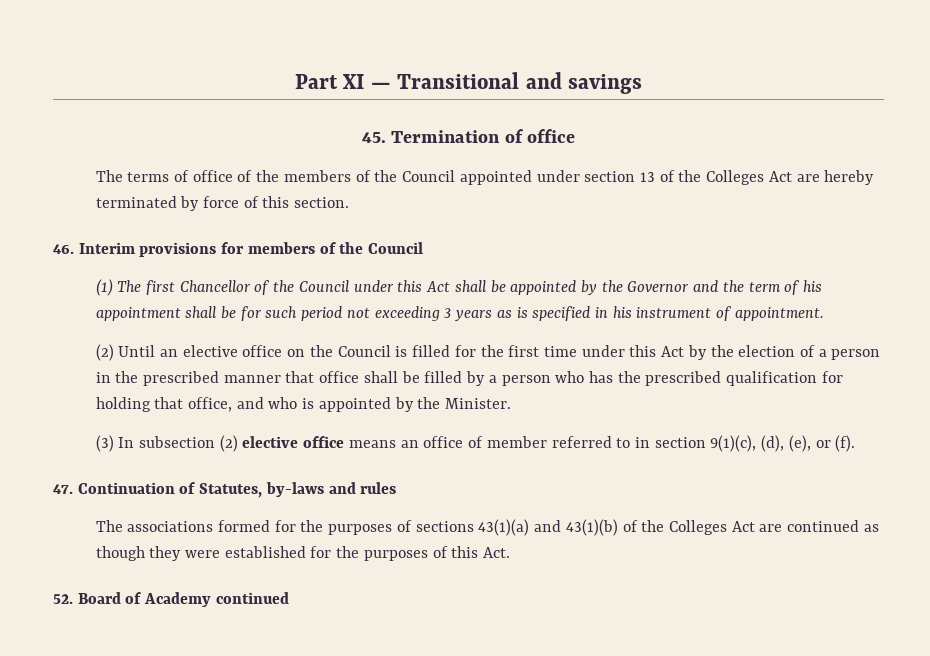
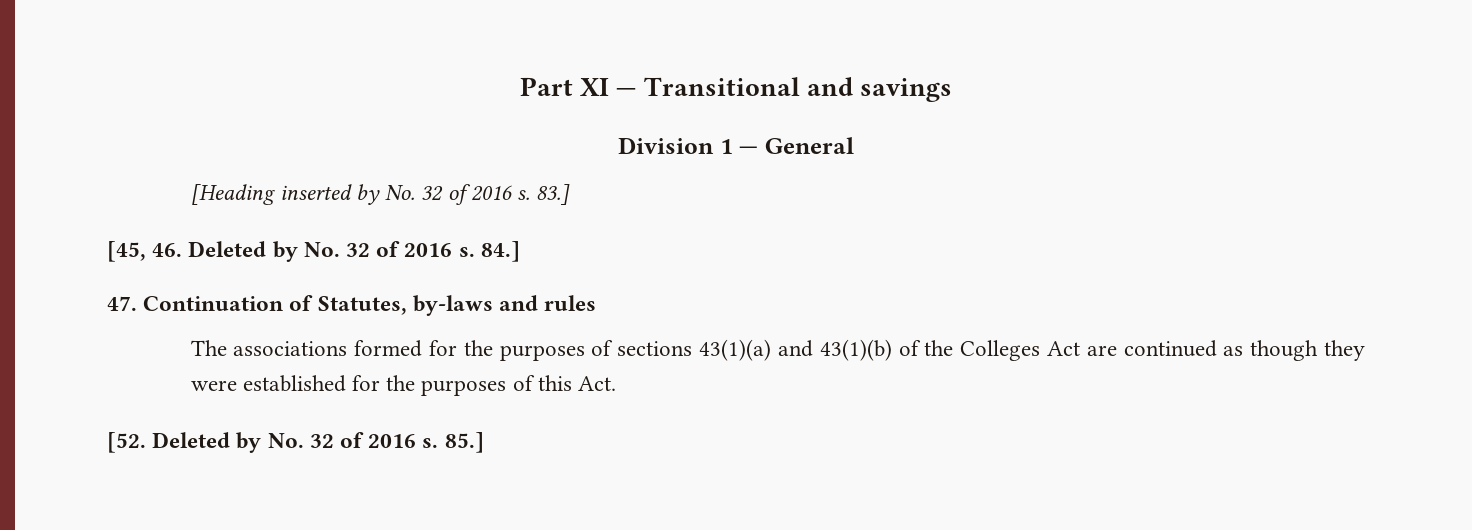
- 45. Termination of office
- The terms of office of the members of the Council appointed under section 13 of the Colleges Act are hereby terminated by force of this section.
- 46. Interim provisions for members of the Council
- (1) The first Chancellor of the Council under this Act shall be appointed by the Governor and the term of his appointment shall be for such period not exceeding 3 years as is specified in his instrument of appointment.
- (2) Until an elective office on the Council is filled for the first time under this Act by the election of a person in the prescribed manner that office shall be filled by a person who has the prescribed qualification for holding that office, and who is appointed by the Minister.
- (3) In subsection (2) elective office means an office of member referred to in section 9(1)(c), (d), (e), or (f).
+ Division 1 — General
+ [Heading inserted by No. 32 of 2016 s. 83.]
+ [45, 46. Deleted by No. 32 of 2016 s. 84.]
- 52. Board of Academy continued
+ [52. Deleted by No. 32 of 2016 s. 85.]

